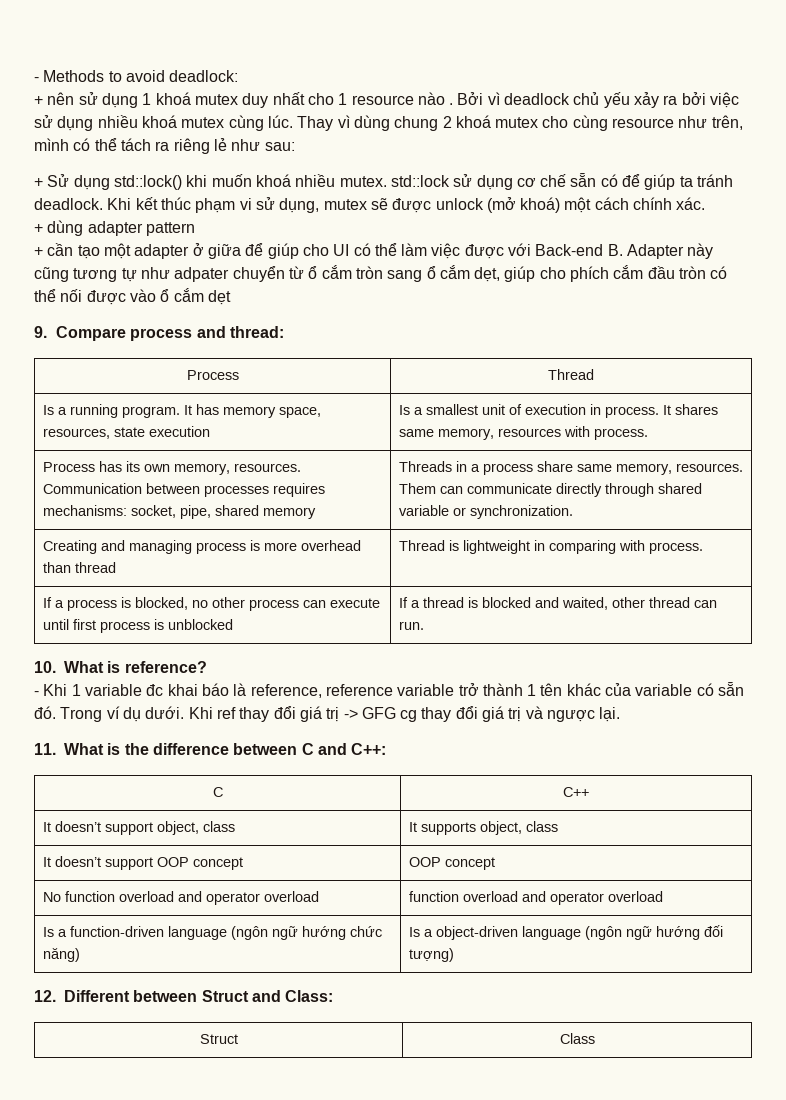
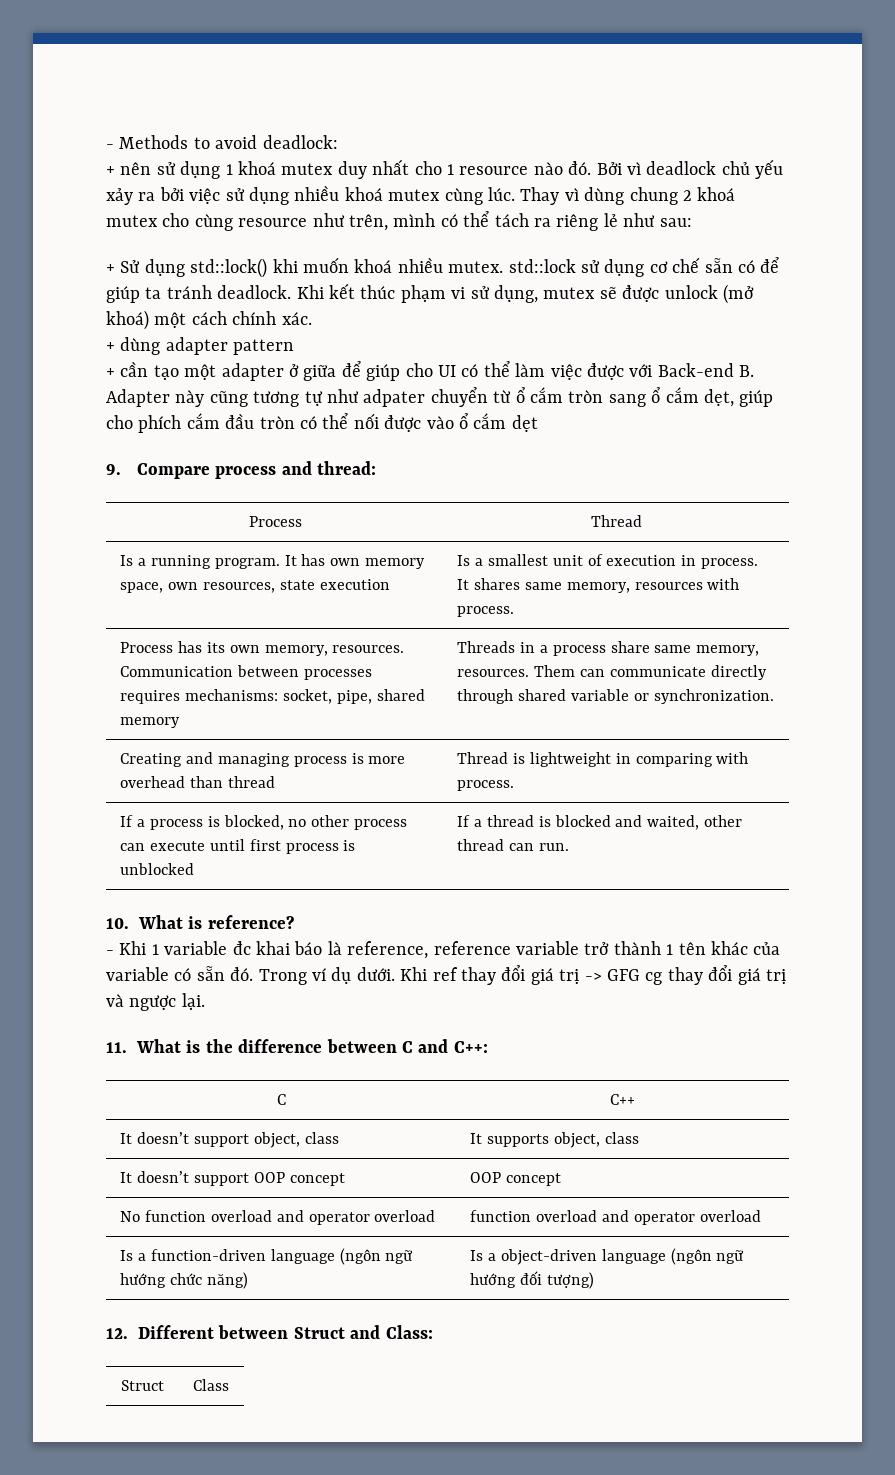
- + nên sử dụng 1 khoá mutex duy nhất cho 1 resource nào .
+ + nên sử dụng 1 khoá mutex duy nhất cho 1 resource nào đó.
- Is a running program. It has memory space, resources, state execution | Is a smallest unit of execution in process. It shares same memory, resources with process.
+ Is a running program. It has own memory space, own resources, state execution | Is a smallest unit of execution in process. It shares same memory, resources with process.

